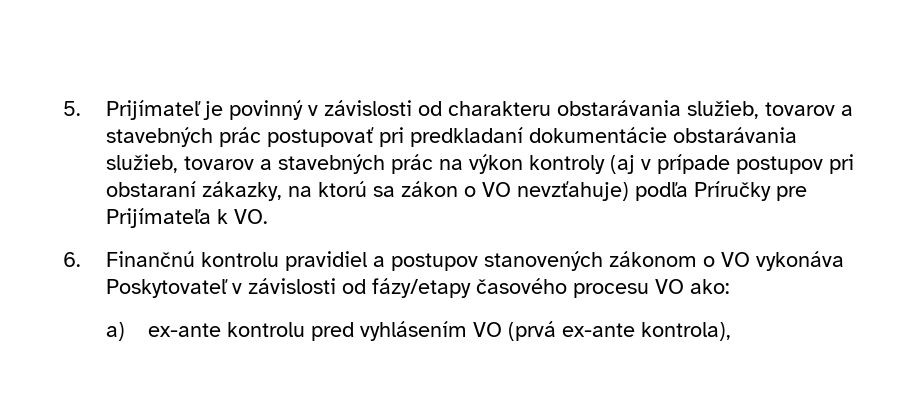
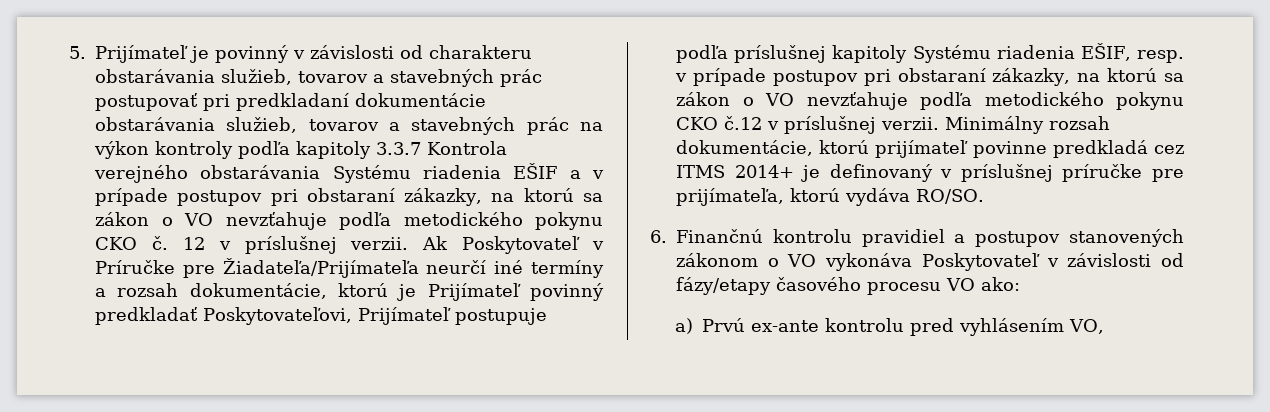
- 5. Prijímateľ je povinný v závislosti od charakteru obstarávania služieb, tovarov a stavebných prác postupovať pri predkladaní dokumentácie obstarávania služieb, tovarov a stavebných prác na výkon kontroly (aj v prípade postupov pri obstaraní zákazky, na ktorú sa zákon o VO nevzťahuje) podľa Príručky pre Prijímateľa k VO.
+ 5. Prijímateľ je povinný v závislosti od charakteru obstarávania služieb, tovarov a stavebných prác postupovať pri predkladaní dokumentácie obstarávania služieb, tovarov a stavebných prác na výkon kontroly podľa kapitoly 3.3.7 Kontrola verejného obstarávania Systému riadenia EŠIF a v prípade postupov pri obstaraní zákazky, na ktorú sa zákon o VO nevzťahuje podľa metodického pokynu CKO č. 12 v príslušnej verzii. Ak Poskytovateľ v Príručke pre Žiadateľa/Prijímateľa neurčí iné termíny a rozsah dokumentácie, ktorú je Prijímateľ povinný predkladať Poskytovateľovi, Prijímateľ postupuje podľa príslušnej kapitoly Systému riadenia EŠIF, resp. v prípade postupov pri obstaraní zákazky, na ktorú sa zákon o VO nevzťahuje podľa metodického pokynu CKO č.12 v príslušnej verzii. Minimálny rozsah dokumentácie, ktorú prijímateľ povinne predkladá cez ITMS 2014+ je definovaný v príslušnej príručke pre prijímateľa, ktorú vydáva RO/SO.
- a) ex-ante kontrolu pred vyhlásením VO (prvá ex-ante kontrola),
+ a) Prvú ex-ante kontrolu pred vyhlásením VO,

